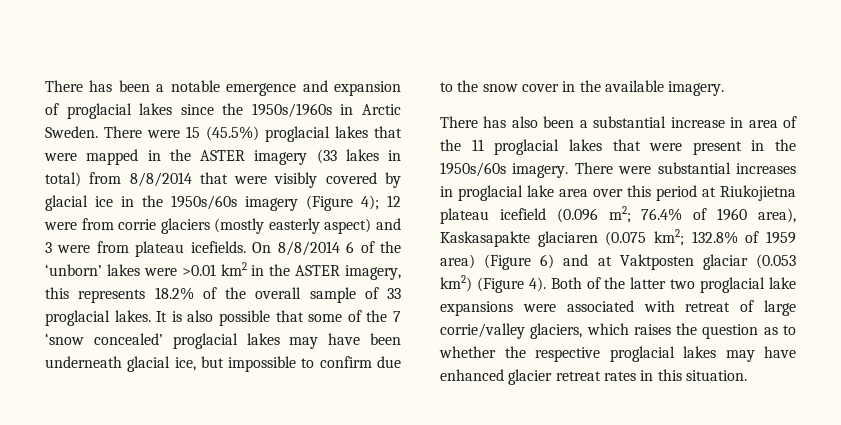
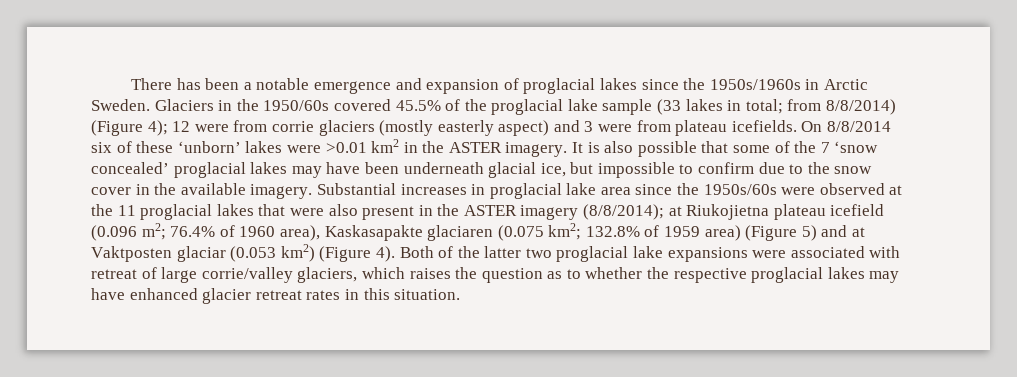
- There were 15 (45.5%) proglacial lakes that were mapped in the ASTER imagery (33 lakes in total) from 8/8/2014 that were visibly covered by glacial ice in the 1950s/60s imagery (Figure 4); 12 were from corrie glaciers (mostly easterly aspect) and 3 were from plateau icefields.
+ Glaciers in the 1950/60s covered 45.5% of the proglacial lake sample (33 lakes in total; from 8/8/2014) (Figure 4); 12 were from corrie glaciers (mostly easterly aspect) and 3 were from plateau icefields.
- On 8/8/2014 6 of the ‘unborn’ lakes were >0.01 km2 in the ASTER imagery, this represents 18.2% of the overall sample of 33 proglacial lakes.
+ On 8/8/2014 six of these ‘unborn’ lakes were >0.01 km2 in the ASTER imagery.
- It is also possible that some of the 7 ‘snow concealed’ proglacial lakes may have been underneath glacial ice, but impossible to confirm due to the snow cover in the available imagery.
- There has also been a substantial increase in area of the 11 proglacial lakes that were present in the 1950s/60s imagery. There were substantial increases in proglacial lake area over this period at Riukojietna plateau icefield (0.096 m2;
+ It is also possible that some of the 7 ‘snow concealed’ proglacial lakes may have been underneath glacial ice, but impossible to confirm due to the snow cover in the available imagery. Substantial increases in proglacial lake area since the 1950s/60s were observed at the 11 proglacial lakes that were also present in the ASTER imagery (8/8/2014); at Riukojietna plateau icefield (0.096 m2;
- 132.8% of 1959 area) (Figure 6) and at Vaktposten glaciar (0.053 km2) (Figure 4).
+ 132.8% of 1959 area) (Figure 5) and at Vaktposten glaciar (0.053 km2) (Figure 4).

